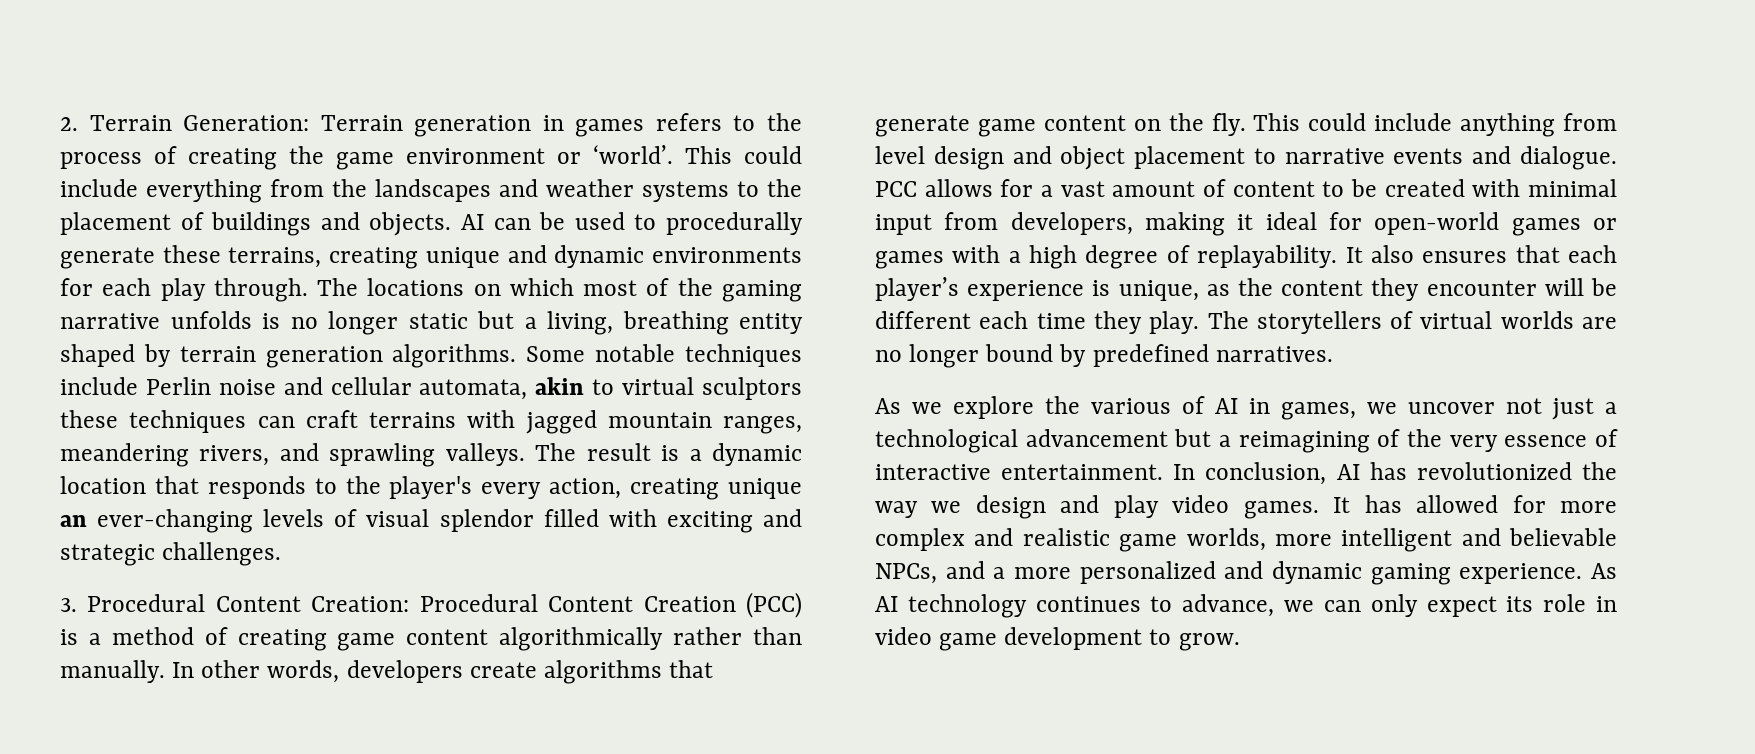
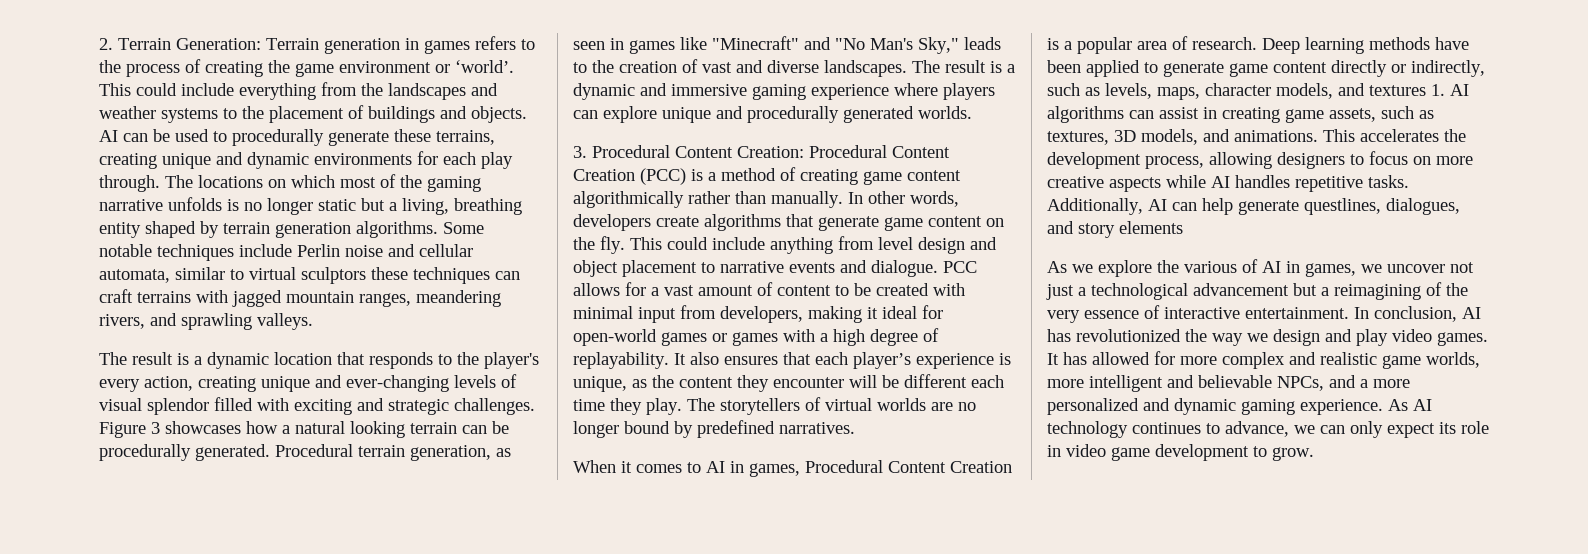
- Some notable techniques include Perlin noise and cellular automata, akin to virtual sculptors these techniques can craft terrains with jagged mountain ranges, meandering rivers, and sprawling valleys. The result is a dynamic location that responds to the player's every action, creating unique an ever-changing levels of visual splendor filled with exciting and strategic challenges.
+ Some notable techniques include Perlin noise and cellular automata, similar to virtual sculptors these techniques can craft terrains with jagged mountain ranges, meandering rivers, and sprawling valleys.
+ The result is a dynamic location that responds to the player's every action, creating unique and ever-changing levels of visual splendor filled with exciting and strategic challenges. Figure 3 showcases how a natural looking terrain can be procedurally generated. Procedural terrain generation, as seen in games like "Minecraft" and "No Man's Sky," leads to the creation of vast and diverse landscapes. The result is a dynamic and immersive gaming experience where players can explore unique and procedurally generated worlds.
+ When it comes to AI in games, Procedural Content Creation is a popular area of research. Deep learning methods have been applied to generate game content directly or indirectly, such as levels, maps, character models, and textures 1. AI algorithms can assist in creating game assets, such as textures, 3D models, and animations. This accelerates the development process, allowing designers to focus on more creative aspects while AI handles repetitive tasks. Additionally, AI can help generate questlines, dialogues, and story elements

